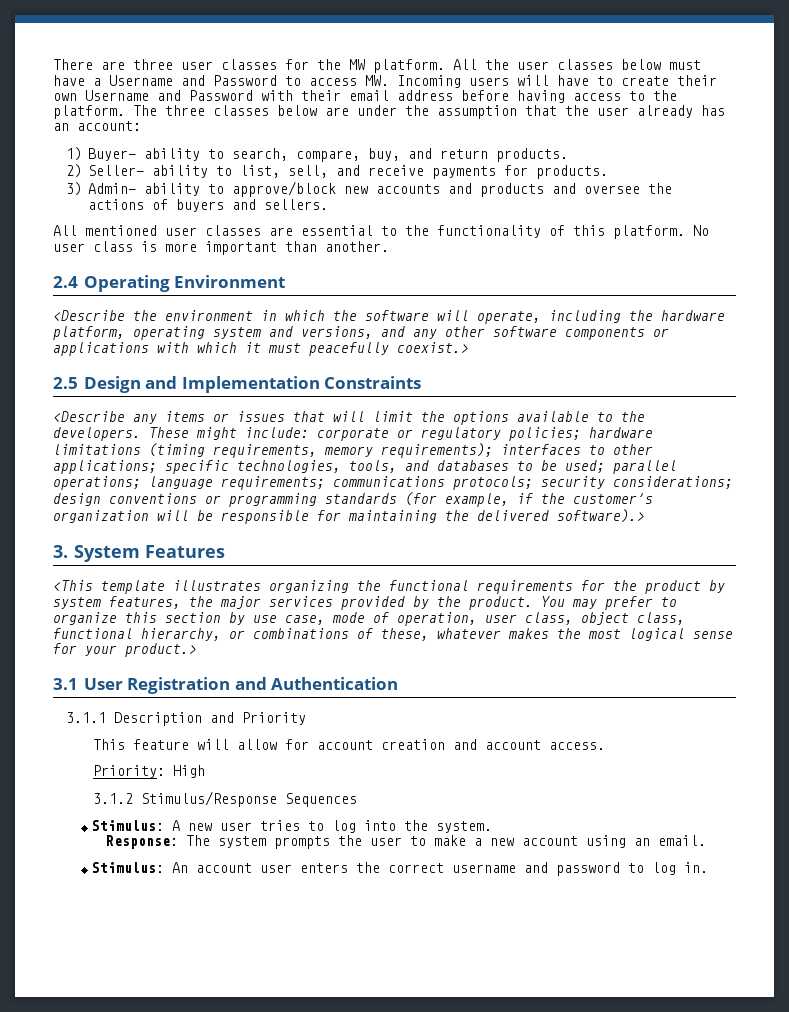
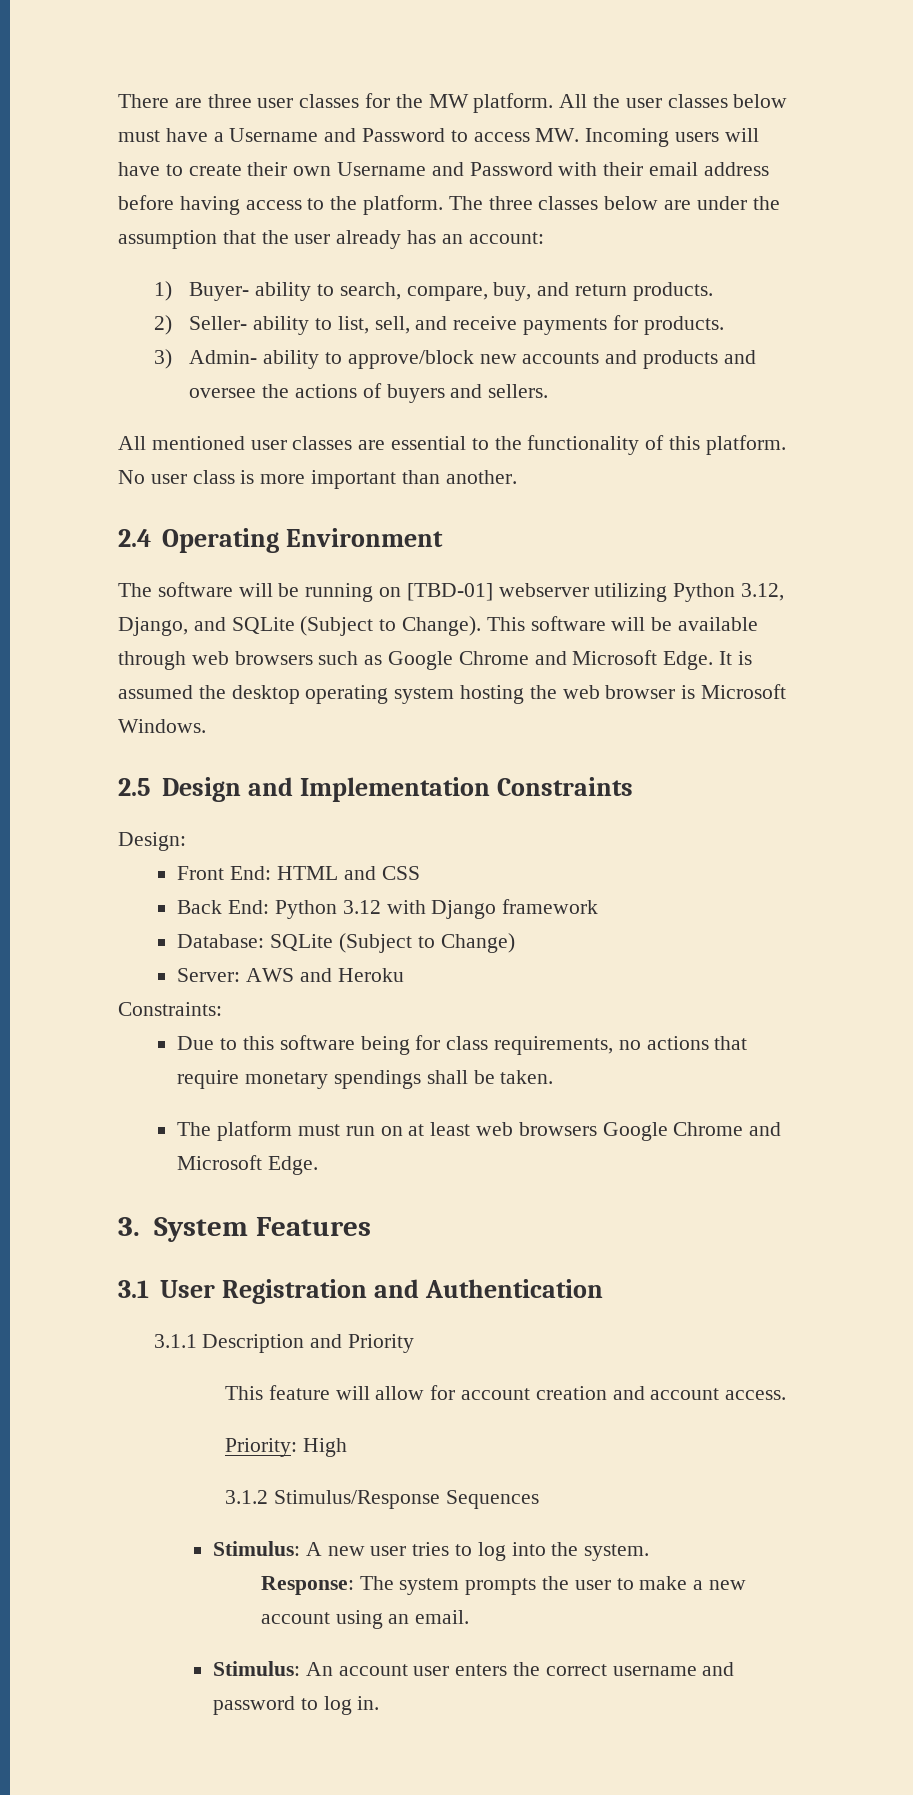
- <Describe the environment in which the software will operate, including the hardware platform, operating system and versions, and any other software components or applications with which it must peacefully coexist.>
+ The software will be running on [TBD-01] webserver utilizing Python 3.12, Django, and SQLite (Subject to Change). This software will be available through web browsers such as Google Chrome and Microsoft Edge. It is assumed the desktop operating system hosting the web browser is Microsoft Windows.
- <Describe any items or issues that will limit the options available to the developers. These might include: corporate or regulatory policies; hardware limitations (timing requirements, memory requirements); interfaces to other applications; specific technologies, tools, and databases to be used; parallel operations; language requirements; communications protocols; security considerations; design conventions or programming standards (for example, if the customer’s organization will be responsible for maintaining the delivered software).>
+ Design:
+ Front End: HTML and CSS
+ Back End: Python 3.12 with Django framework
+ Database: SQLite (Subject to Change)
+ Server: AWS and Heroku
+ Constraints:
+ Due to this software being for class requirements, no actions that require monetary spendings shall be taken.
+ The platform must run on at least web browsers Google Chrome and Microsoft Edge.
  3. System Features
- <This template illustrates organizing the functional requirements for the product by system features, the major services provided by the product. You may prefer to organize this section by use case, mode of operation, user class, object class, functional hierarchy, or combinations of these, whatever makes the most logical sense for your product.>

